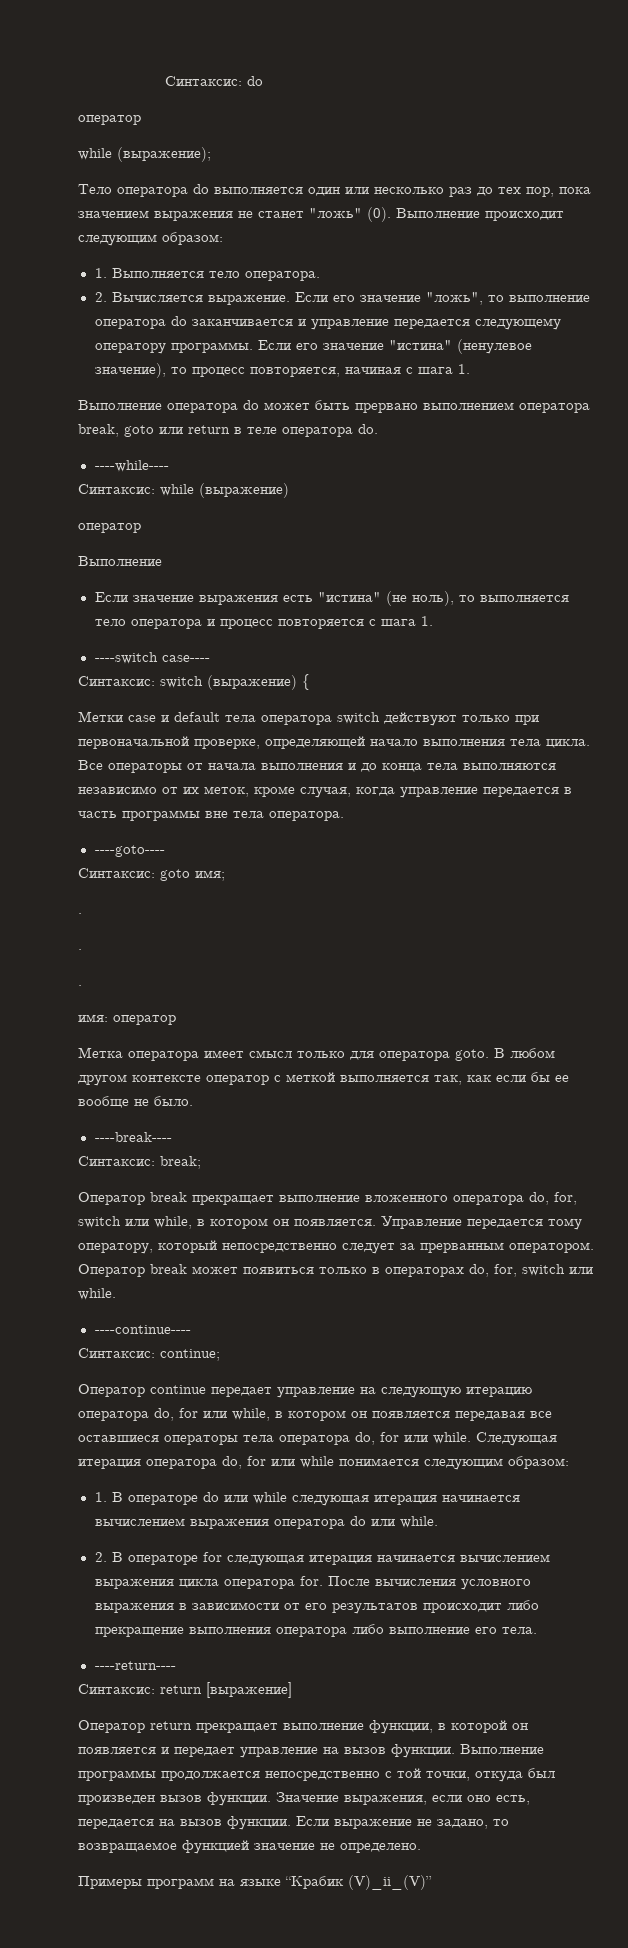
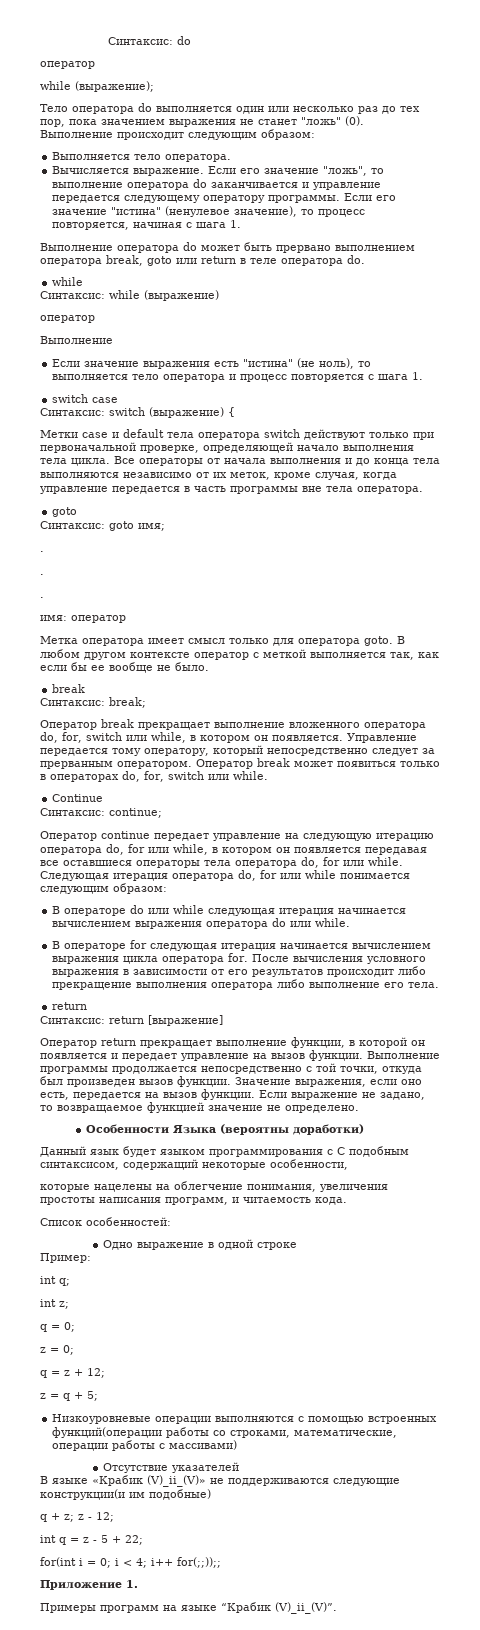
- 1. Выполняется тело оператора.
+ Выполняется тело оператора.
- 2. Вычисляется выражение.
+ Вычисляется выражение.
  Выполнение оператора do может быть прервано выполнением оператора break, goto или return в теле оператора do.
- ----while----
+ while
- ----switch case----
+ switch case
  Все операторы от начала выполнения и до конца тела выполняются независимо от их меток, кроме случая, когда управление передается в часть программы вне тела оператора.
- ----goto----
+ goto
  В любом другом контексте оператор с меткой выполняется так, как если бы ее вообще не было.
- ----break----
+ break
- ----continue----
+ Continue
- 1. В операторе do или while следующая итерация начинается вычислением выражения оператора do или while.
+ В операторе do или while следующая итерация начинается вычислением выражения оператора do или while.
- 2. В операторе for следующая итерация начинается вычислением выражения цикла оператора for.
+ В операторе for следующая итерация начинается вычислением выражения цикла оператора for.
  После вычисления условного выражения в зависимости от его результатов происходит либо прекращение выполнения оператора либо выполнение его тела.
- ----return----
+ return
+ Особенности Языка (вероятны доработки)
+ Данный язык будет языком программирования с C подобным синтаксисом, содержащий некоторые особенности,
+ которые нацелены на облегчение понимания, увеличения простоты написания программ, и читаемость кода.
+ Список особенностей:
+ Одно выражение в одной строке
+ Пример:
+ int q;
+ int z;
+ q = 0;
+ z = 0;
+ q = z + 12;
+ z = q + 5;
+ Низкоуровневые операции выполняются с помощью встроенных функций(операции работы со строками, математические, операции работы с массивами)
+ Отсутствие указателей
+ В языке «Крабик (V)_ii_(V)» не поддерживаются следующие конструкции(и им подобные)
+ q + z; z - 12;
+ int q = z - 5 + 22;
+ for(int i = 0; i < 4; i++ for(;;));;
+ Приложение 1.
- Примеры программ на языке “Крабик (V)_ii_(V)”
+ Примеры программ на языке “Крабик (V)_ii_(V)”.

